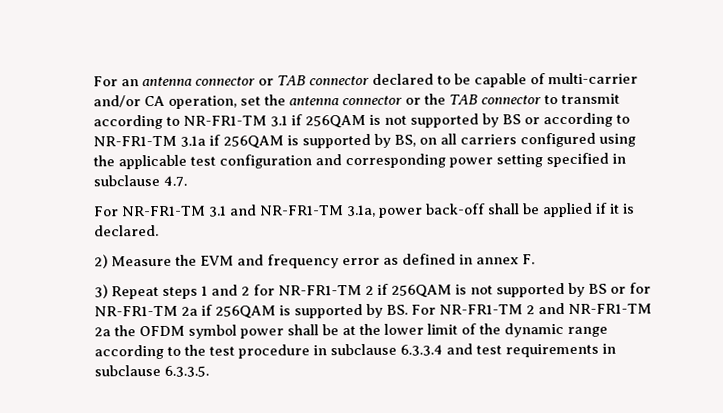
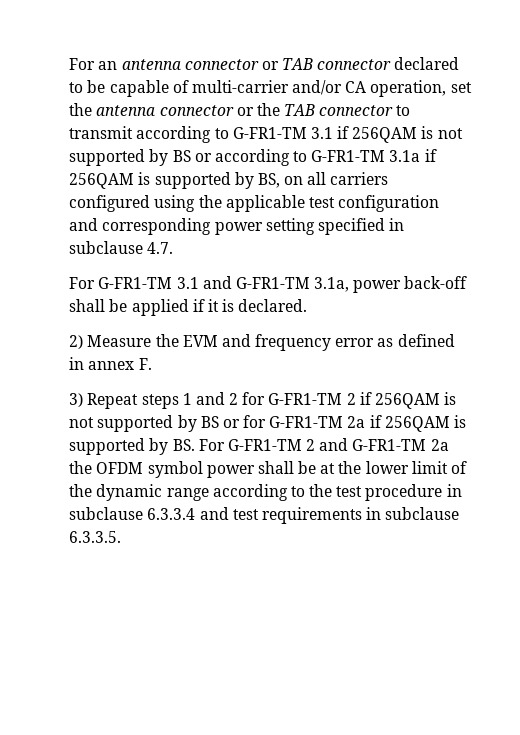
- For an antenna connector or TAB connector declared to be capable of multi-carrier and/or CA operation, set the antenna connector or the TAB connector to transmit according to NR-FR1-TM 3.1 if 256QAM is not supported by BS or according to NR-FR1-TM 3.1a if 256QAM is supported by BS, on all carriers configured using the applicable test configuration and corresponding power setting specified in subclause 4.7.
+ For an antenna connector or TAB connector declared to be capable of multi-carrier and/or CA operation, set the antenna connector or the TAB connector to transmit according to G-FR1-TM 3.1 if 256QAM is not supported by BS or according to G-FR1-TM 3.1a if 256QAM is supported by BS, on all carriers configured using the applicable test configuration and corresponding power setting specified in subclause 4.7.
- For NR-FR1-TM 3.1 and NR-FR1-TM 3.1a, power back-off shall be applied if it is declared.
+ For G-FR1-TM 3.1 and G-FR1-TM 3.1a, power back-off shall be applied if it is declared.
- 3) Repeat steps 1 and 2 for NR-FR1-TM 2 if 256QAM is not supported by BS or for NR-FR1-TM 2a if 256QAM is supported by BS. For NR-FR1-TM 2 and NR-FR1-TM 2a the OFDM symbol power shall be at the lower limit of the dynamic range according to the test procedure in subclause 6.3.3.4 and test requirements in subclause 6.3.3.5.
+ 3) Repeat steps 1 and 2 for G-FR1-TM 2 if 256QAM is not supported by BS or for G-FR1-TM 2a if 256QAM is supported by BS. For G-FR1-TM 2 and G-FR1-TM 2a the OFDM symbol power shall be at the lower limit of the dynamic range according to the test procedure in subclause 6.3.3.4 and test requirements in subclause 6.3.3.5.

